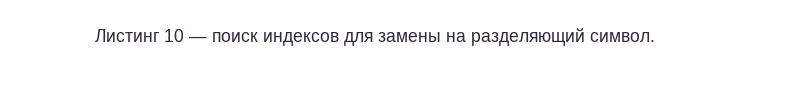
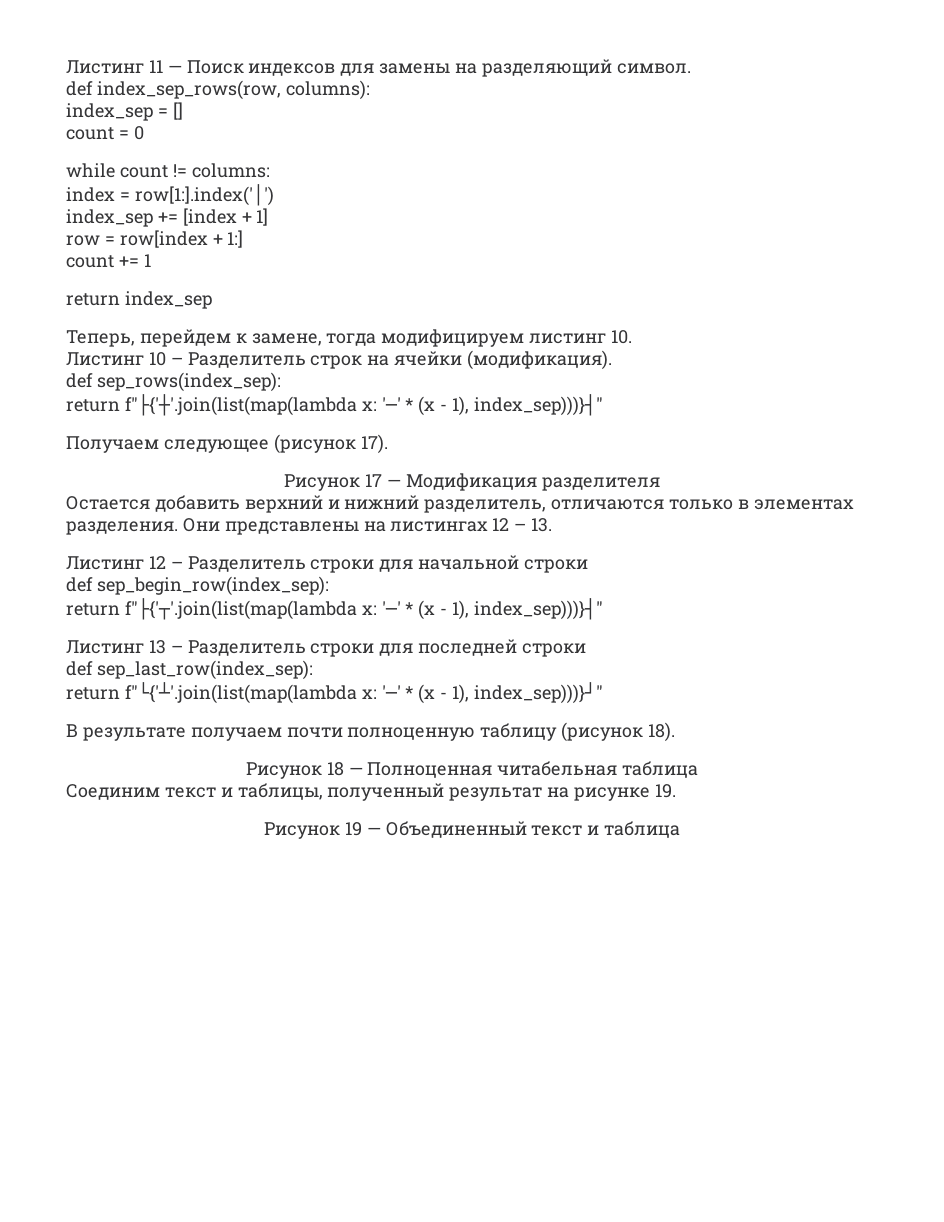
- Листинг 10 — поиск индексов для замены на разделяющий символ.
+ Листинг 11 — Поиск индексов для замены на разделяющий символ.
+ def index_sep_rows(row, columns):
+ index_sep = []
+ count = 0
+ while count != columns:
+ index = row[1:].index('│')
+ index_sep += [index + 1]
+ row = row[index + 1:]
+ count += 1
+ return index_sep
+ Теперь, перейдем к замене, тогда модифицируем листинг 10.
+ Листинг 10 – Разделитель строк на ячейки (модификация).
+ def sep_rows(index_sep):
+ return f"├{'┼'.join(list(map(lambda x: '─' * (x - 1), index_sep)))}┤"
+ Получаем следующее (рисунок 17).
+ Рисунок 17 — Модификация разделителя
+ Остается добавить верхний и нижний разделитель, отличаются только в элементах разделения. Они представлены на листингах 12 – 13.
+ Листинг 12 – Разделитель строки для начальной строки
+ def sep_begin_row(index_sep):
+ return f"├{'┬'.join(list(map(lambda x: '─' * (x - 1), index_sep)))}┤"
+ Листинг 13 – Разделитель строки для последней строки
+ def sep_last_row(index_sep):
+ return f"└{'┴'.join(list(map(lambda x: '─' * (x - 1), index_sep)))}┘"
+ В результате получаем почти полноценную таблицу (рисунок 18).
+ Рисунок 18 — Полноценная читабельная таблица
+ Соединим текст и таблицы, полученный результат на рисунке 19.
+ Рисунок 19 — Объединенный текст и таблица

